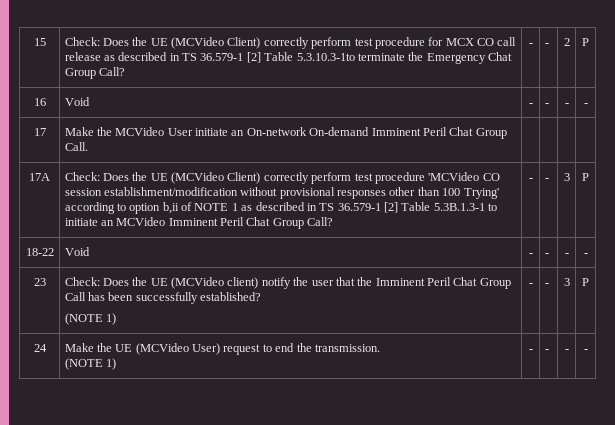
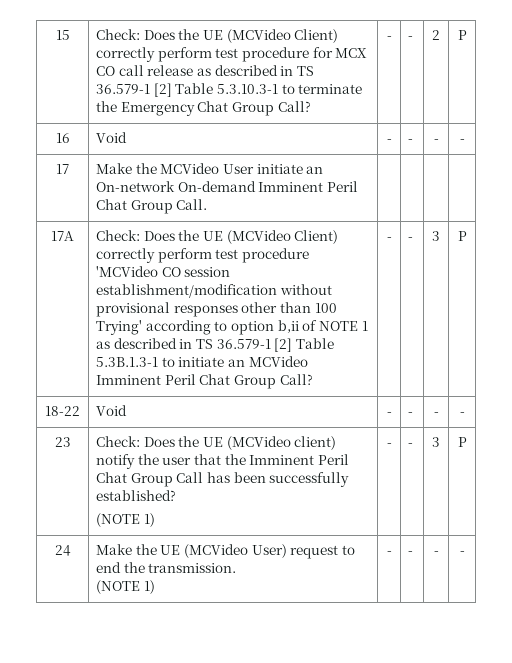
- 15 | Check: Does the UE (MCVideo Client) correctly perform test procedure for MCX CO call release as described in TS 36.579-1 [2] Table 5.3.10.3-1to terminate the Emergency Chat Group Call? | - | - | 2 | P
+ 15 | Check: Does the UE (MCVideo Client) correctly perform test procedure for MCX CO call release as described in TS 36.579-1 [2] Table 5.3.10.3-1 to terminate the Emergency Chat Group Call? | - | - | 2 | P

